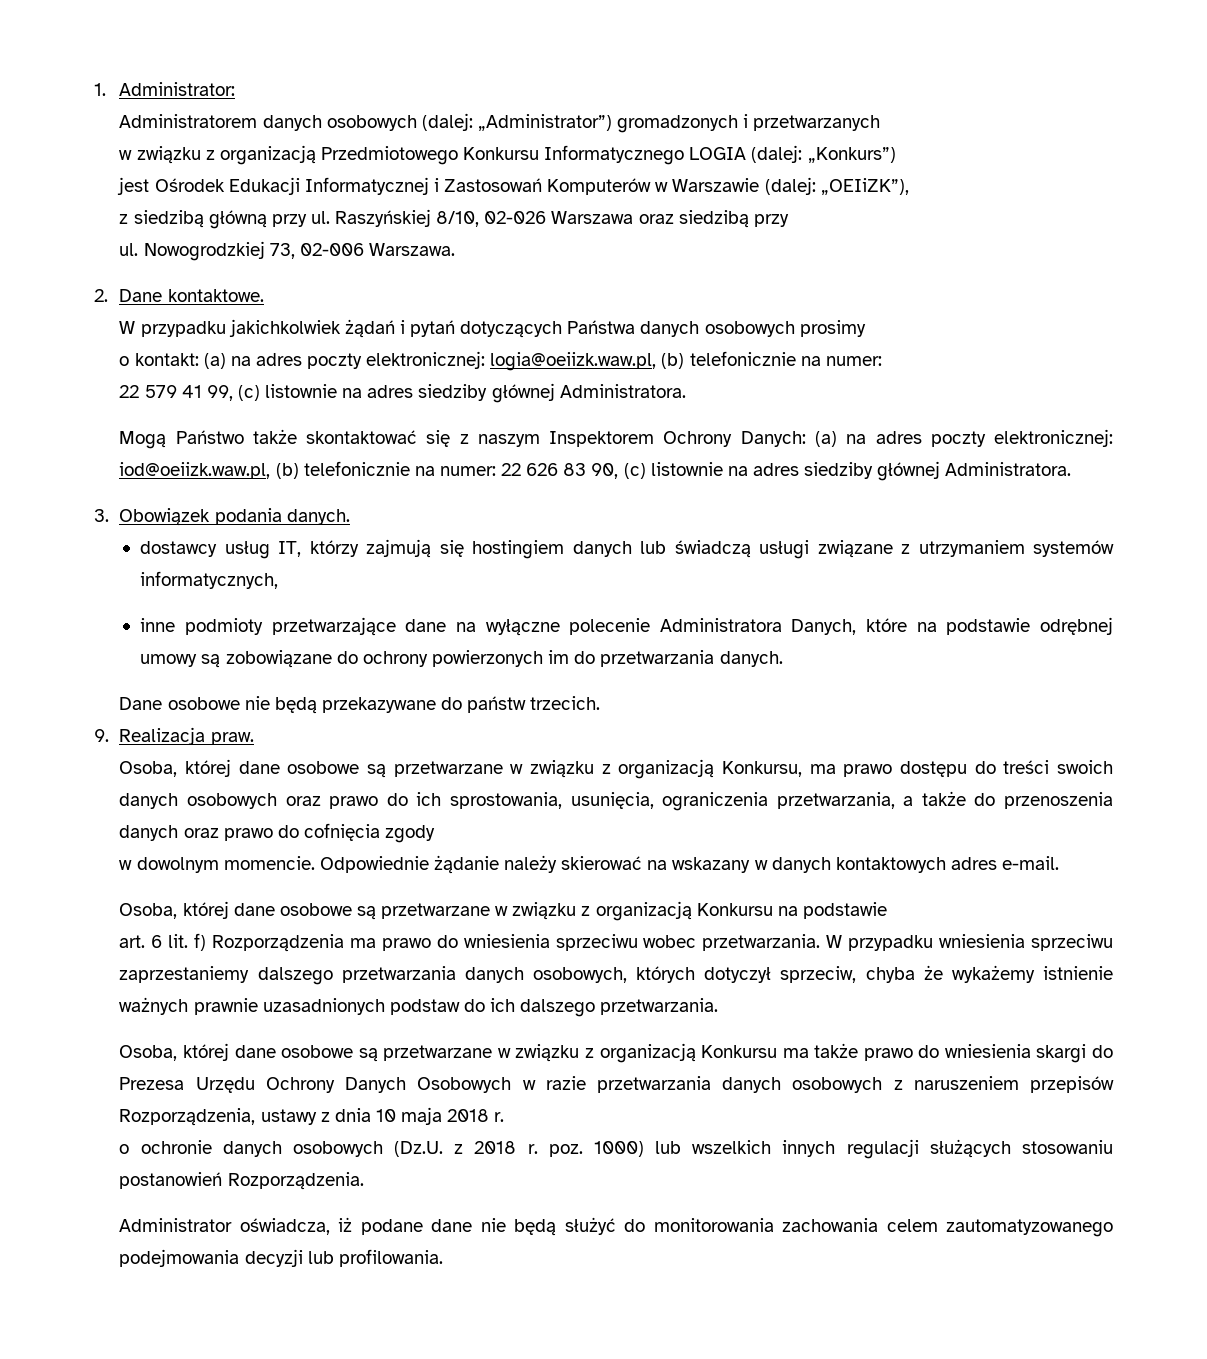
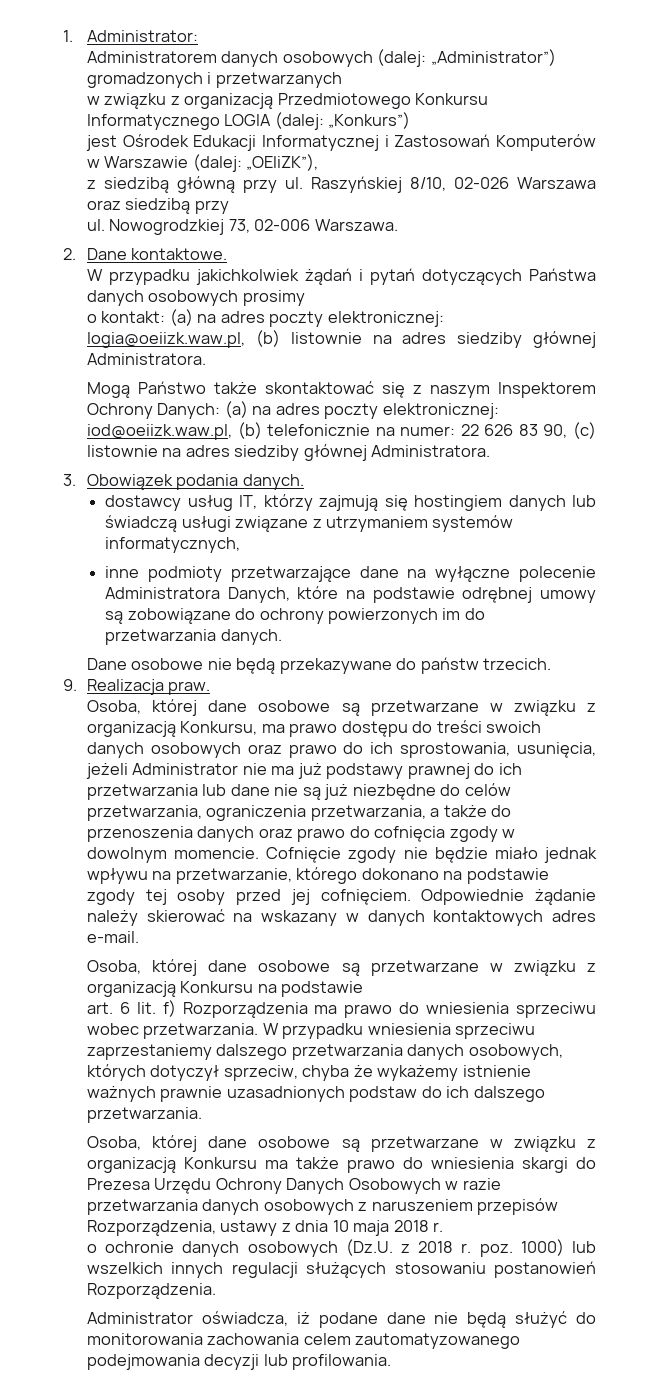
- o kontakt: (a) na adres poczty elektronicznej: logia@oeiizk.waw.pl, (b) telefonicznie na numer:
- 22 579 41 99, (c) listownie na adres siedziby głównej Administratora.
+ o kontakt: (a) na adres poczty elektronicznej: logia@oeiizk.waw.pl, (b) listownie na adres siedziby głównej Administratora.
- Osoba, której dane osobowe są przetwarzane w związku z organizacją Konkursu, ma prawo dostępu do treści swoich danych osobowych oraz prawo do ich sprostowania, usunięcia, ograniczenia przetwarzania, a także do przenoszenia danych oraz prawo do cofnięcia zgody
- w dowolnym momencie.
+ Osoba, której dane osobowe są przetwarzane w związku z organizacją Konkursu, ma prawo dostępu do treści swoich danych osobowych oraz prawo do ich sprostowania, usunięcia, jeżeli Administrator nie ma już podstawy prawnej do ich przetwarzania lub dane nie są już niezbędne do celów przetwarzania, ograniczenia przetwarzania, a także do przenoszenia danych oraz prawo do cofnięcia zgody w dowolnym momencie.
+ Cofnięcie zgody nie będzie miało jednak wpływu na przetwarzanie, którego dokonano na podstawie zgody tej osoby przed jej cofnięciem.

